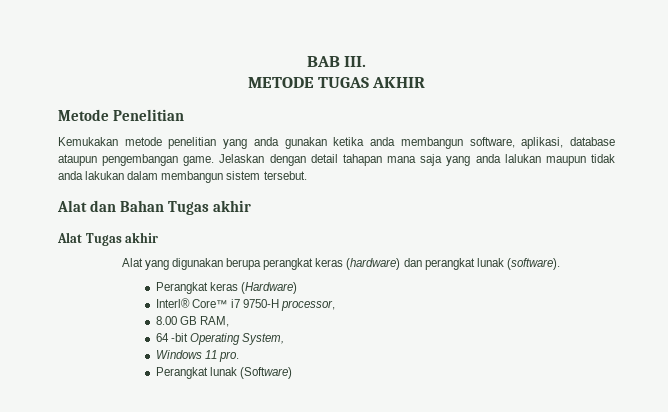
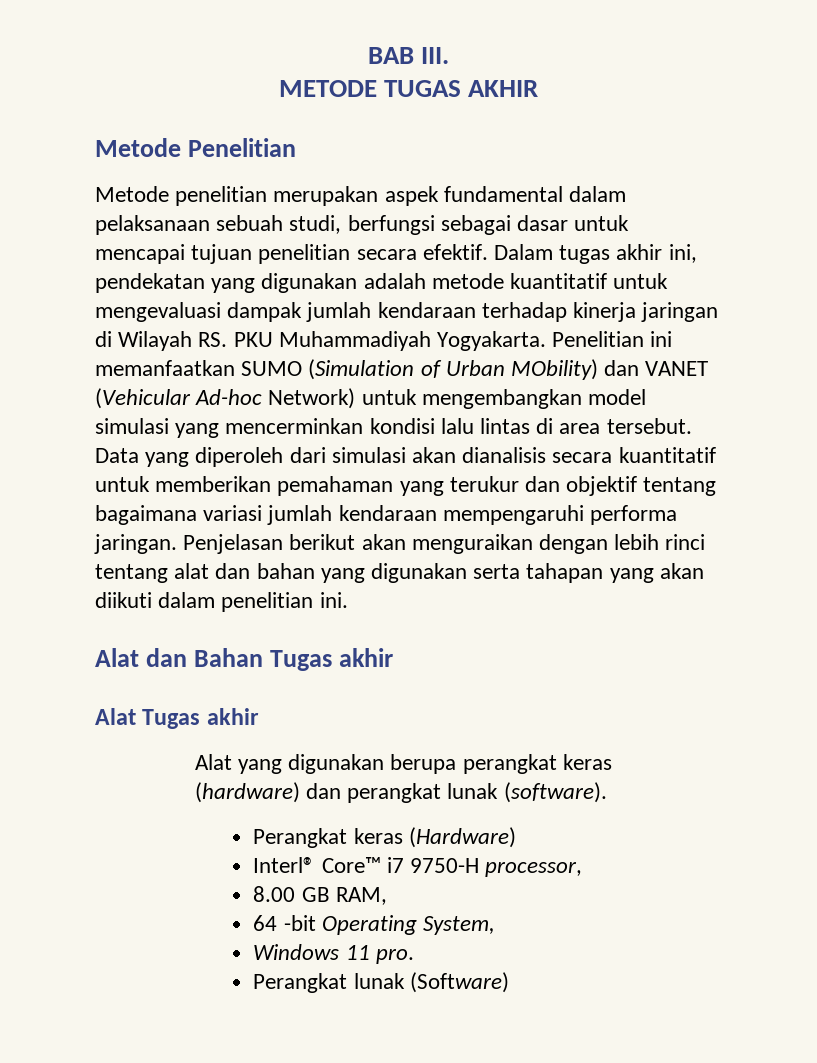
- Kemukakan metode penelitian yang anda gunakan ketika anda membangun software, aplikasi, database ataupun pengembangan game. Jelaskan dengan detail tahapan mana saja yang anda lalukan maupun tidak anda lakukan dalam membangun sistem tersebut.
+ Metode penelitian merupakan aspek fundamental dalam pelaksanaan sebuah studi, berfungsi sebagai dasar untuk mencapai tujuan penelitian secara efektif. Dalam tugas akhir ini, pendekatan yang digunakan adalah metode kuantitatif untuk mengevaluasi dampak jumlah kendaraan terhadap kinerja jaringan di Wilayah RS. PKU Muhammadiyah Yogyakarta. Penelitian ini memanfaatkan SUMO (Simulation of Urban MObility) dan VANET (Vehicular Ad-hoc Network) untuk mengembangkan model simulasi yang mencerminkan kondisi lalu lintas di area tersebut. Data yang diperoleh dari simulasi akan dianalisis secara kuantitatif untuk memberikan pemahaman yang terukur dan objektif tentang bagaimana variasi jumlah kendaraan mempengaruhi performa jaringan. Penjelasan berikut akan menguraikan dengan lebih rinci tentang alat dan bahan yang digunakan serta tahapan yang akan diikuti dalam penelitian ini.

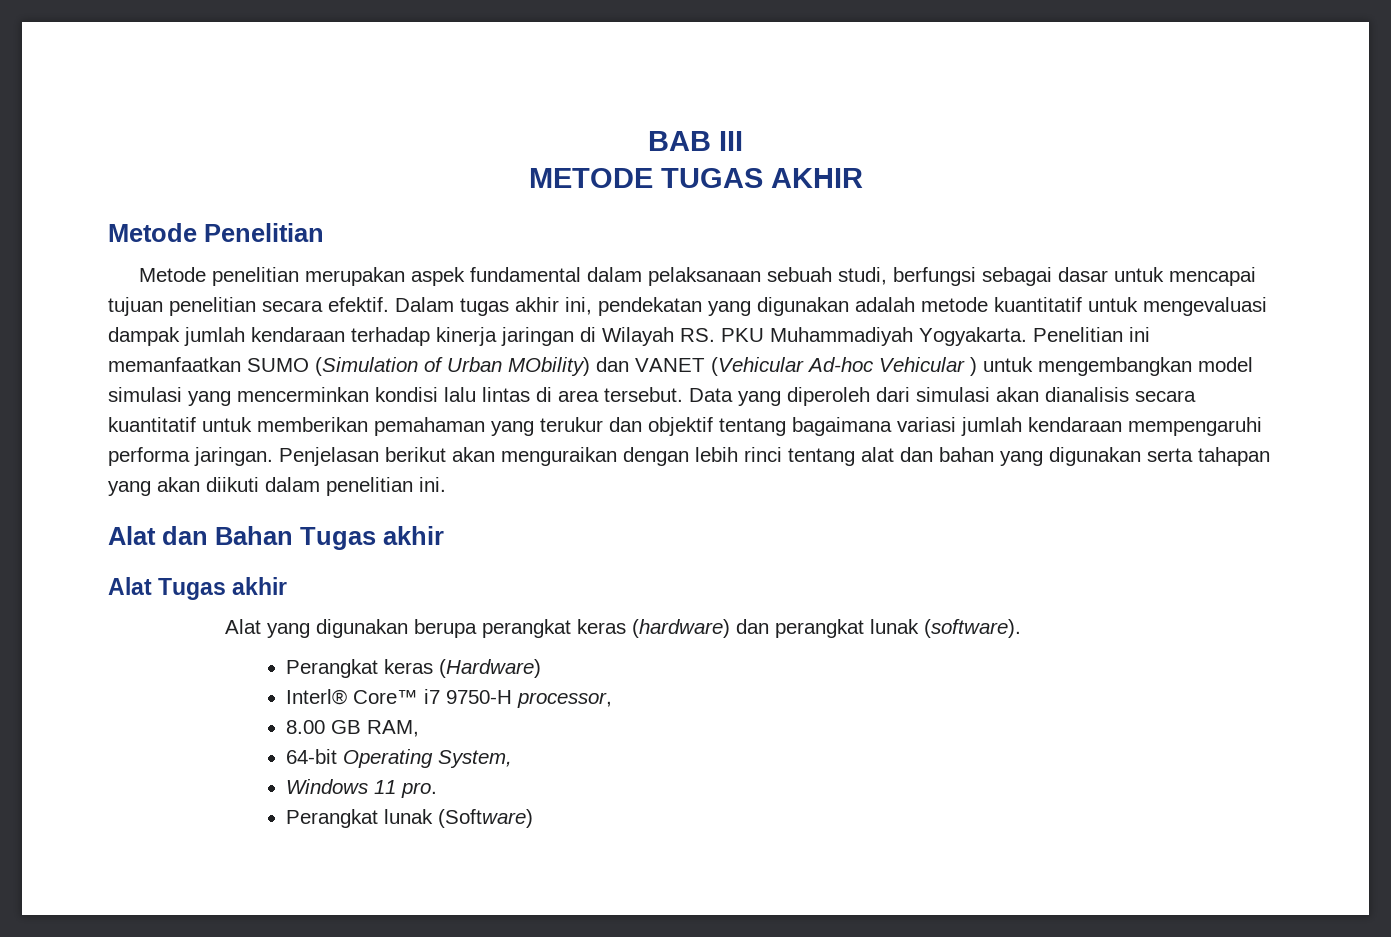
- BAB III.
+ BAB III
- Penelitian ini memanfaatkan SUMO (Simulation of Urban MObility) dan VANET (Vehicular Ad-hoc Network) untuk mengembangkan model simulasi yang mencerminkan kondisi lalu lintas di area tersebut.
+ Penelitian ini memanfaatkan SUMO (Simulation of Urban MObility) dan VANET (Vehicular Ad-hoc Vehicular ) untuk mengembangkan model simulasi yang mencerminkan kondisi lalu lintas di area tersebut.
- 64 -bit Operating System,
+ 64-bit Operating System,

